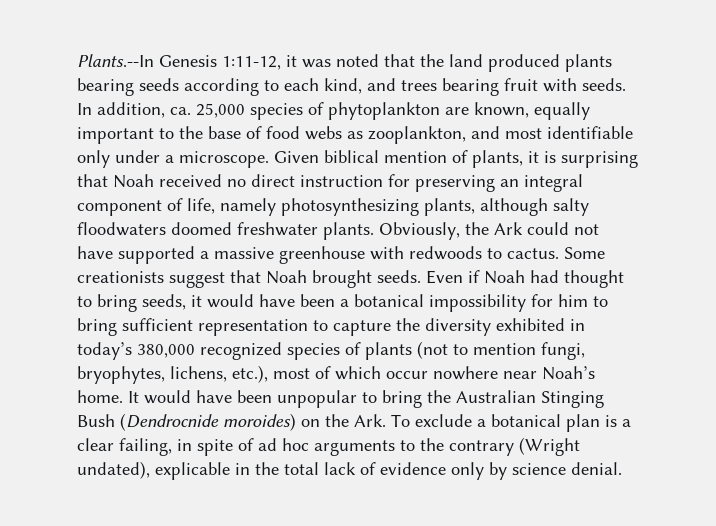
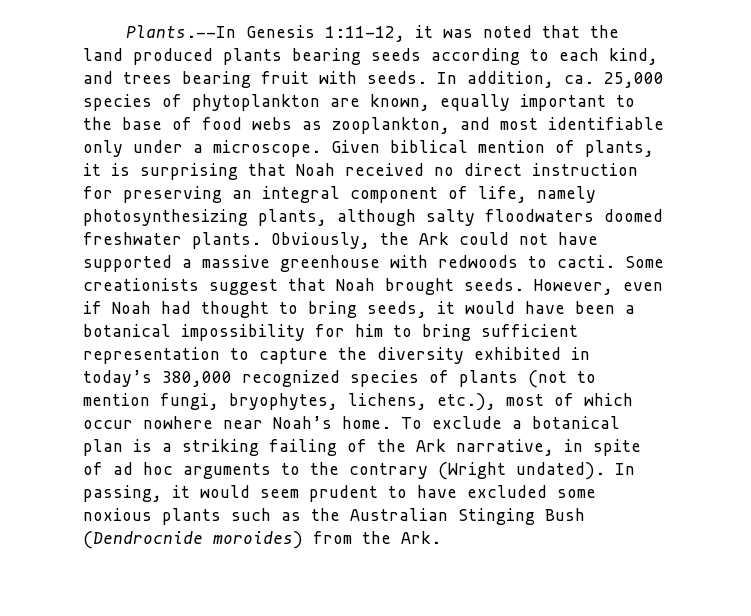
- Obviously, the Ark could not have supported a massive greenhouse with redwoods to cactus.
+ Obviously, the Ark could not have supported a massive greenhouse with redwoods to cacti.
- Even if Noah had thought to bring seeds, it would have been a botanical impossibility for him to bring sufficient representation to capture the diversity exhibited in today’s 380,000 recognized species of plants (not to mention fungi, bryophytes, lichens, etc.), most of which occur nowhere near Noah’s home.
+ However, even if Noah had thought to bring seeds, it would have been a botanical impossibility for him to bring sufficient representation to capture the diversity exhibited in today’s 380,000 recognized species of plants (not to mention fungi, bryophytes, lichens, etc.), most of which occur nowhere near Noah’s home.
- It would have been unpopular to bring the Australian Stinging Bush (Dendrocnide moroides) on the Ark. To exclude a botanical plan is a clear failing, in spite of ad hoc arguments to the contrary (Wright undated), explicable in the total lack of evidence only by science denial.
+ To exclude a botanical plan is a striking failing of the Ark narrative, in spite of ad hoc arguments to the contrary (Wright undated). In passing, it would seem prudent to have excluded some noxious plants such as the Australian Stinging Bush (Dendrocnide moroides) from the Ark.

